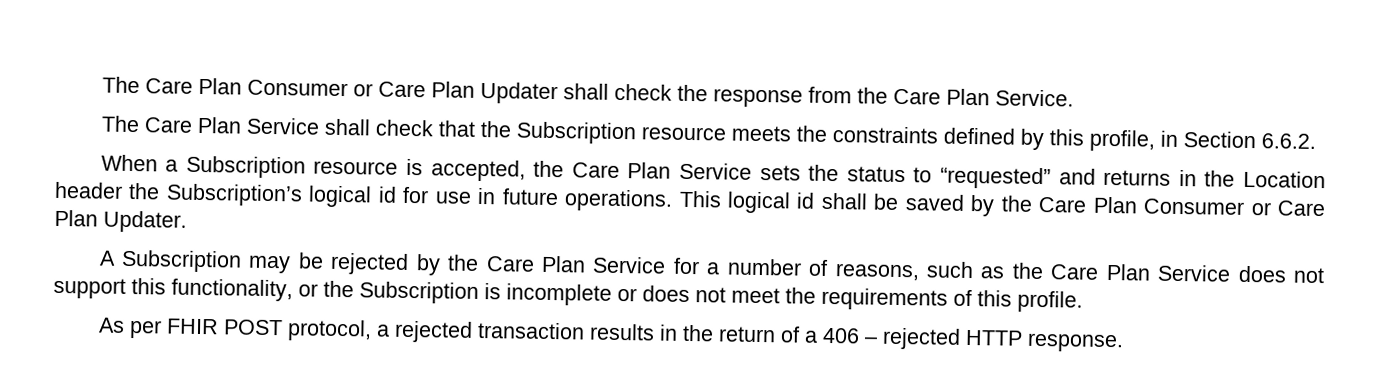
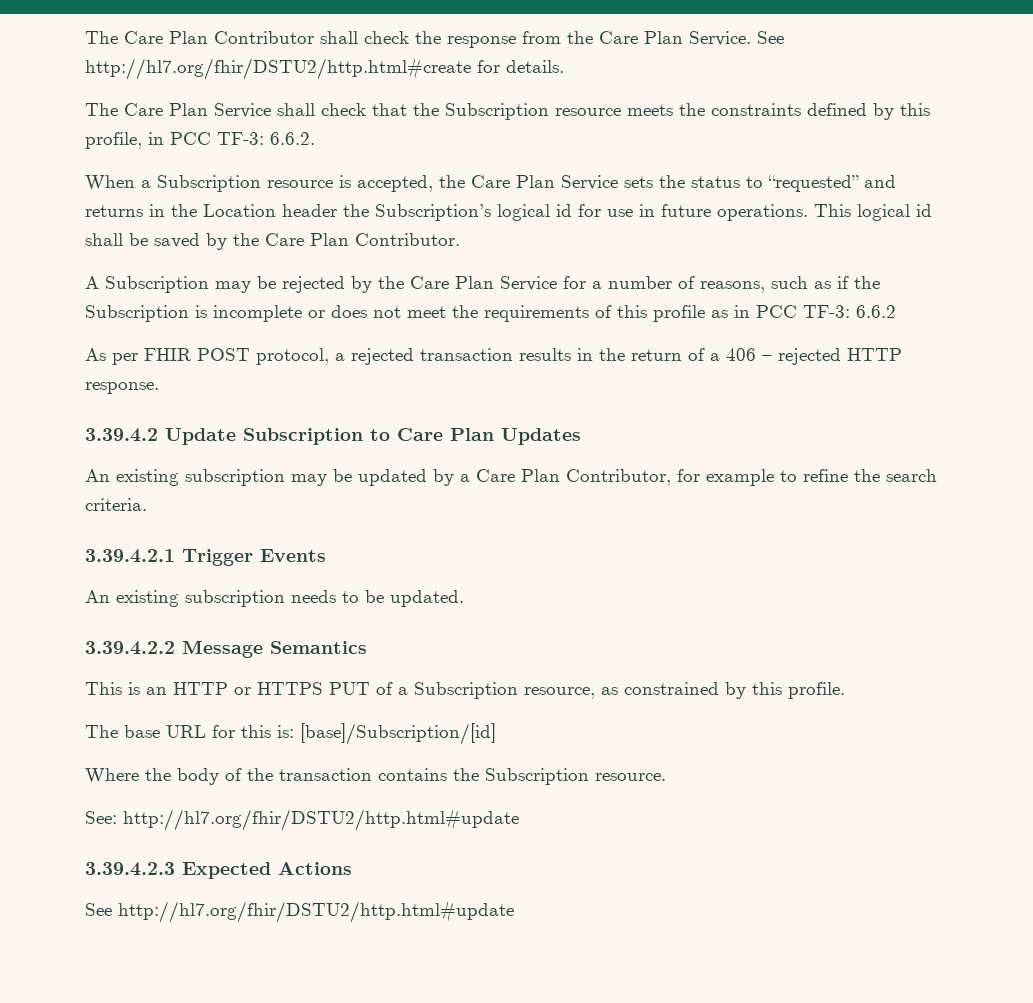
- The Care Plan Consumer or Care Plan Updater shall check the response from the Care Plan Service.
+ The Care Plan Contributor shall check the response from the Care Plan Service. See http://hl7.org/fhir/DSTU2/http.html#create for details.
- The Care Plan Service shall check that the Subscription resource meets the constraints defined by this profile, in Section 6.6.2.
+ The Care Plan Service shall check that the Subscription resource meets the constraints defined by this profile, in PCC TF-3: 6.6.2.
- This logical id shall be saved by the Care Plan Consumer or Care Plan Updater.
+ This logical id shall be saved by the Care Plan Contributor.
- A Subscription may be rejected by the Care Plan Service for a number of reasons, such as the Care Plan Service does not support this functionality, or the Subscription is incomplete or does not meet the requirements of this profile.
+ A Subscription may be rejected by the Care Plan Service for a number of reasons, such as if the Subscription is incomplete or does not meet the requirements of this profile as in PCC TF-3: 6.6.2
+ 3.39.4.2 Update Subscription to Care Plan Updates
+ An existing subscription may be updated by a Care Plan Contributor, for example to refine the search criteria.
+ 3.39.4.2.1 Trigger Events
+ An existing subscription needs to be updated.
+ 3.39.4.2.2 Message Semantics
+ This is an HTTP or HTTPS PUT of a Subscription resource, as constrained by this profile.
+ The base URL for this is: [base]/Subscription/[id]
+ Where the body of the transaction contains the Subscription resource.
+ See: http://hl7.org/fhir/DSTU2/http.html#update
+ 3.39.4.2.3 Expected Actions
+ See http://hl7.org/fhir/DSTU2/http.html#update

